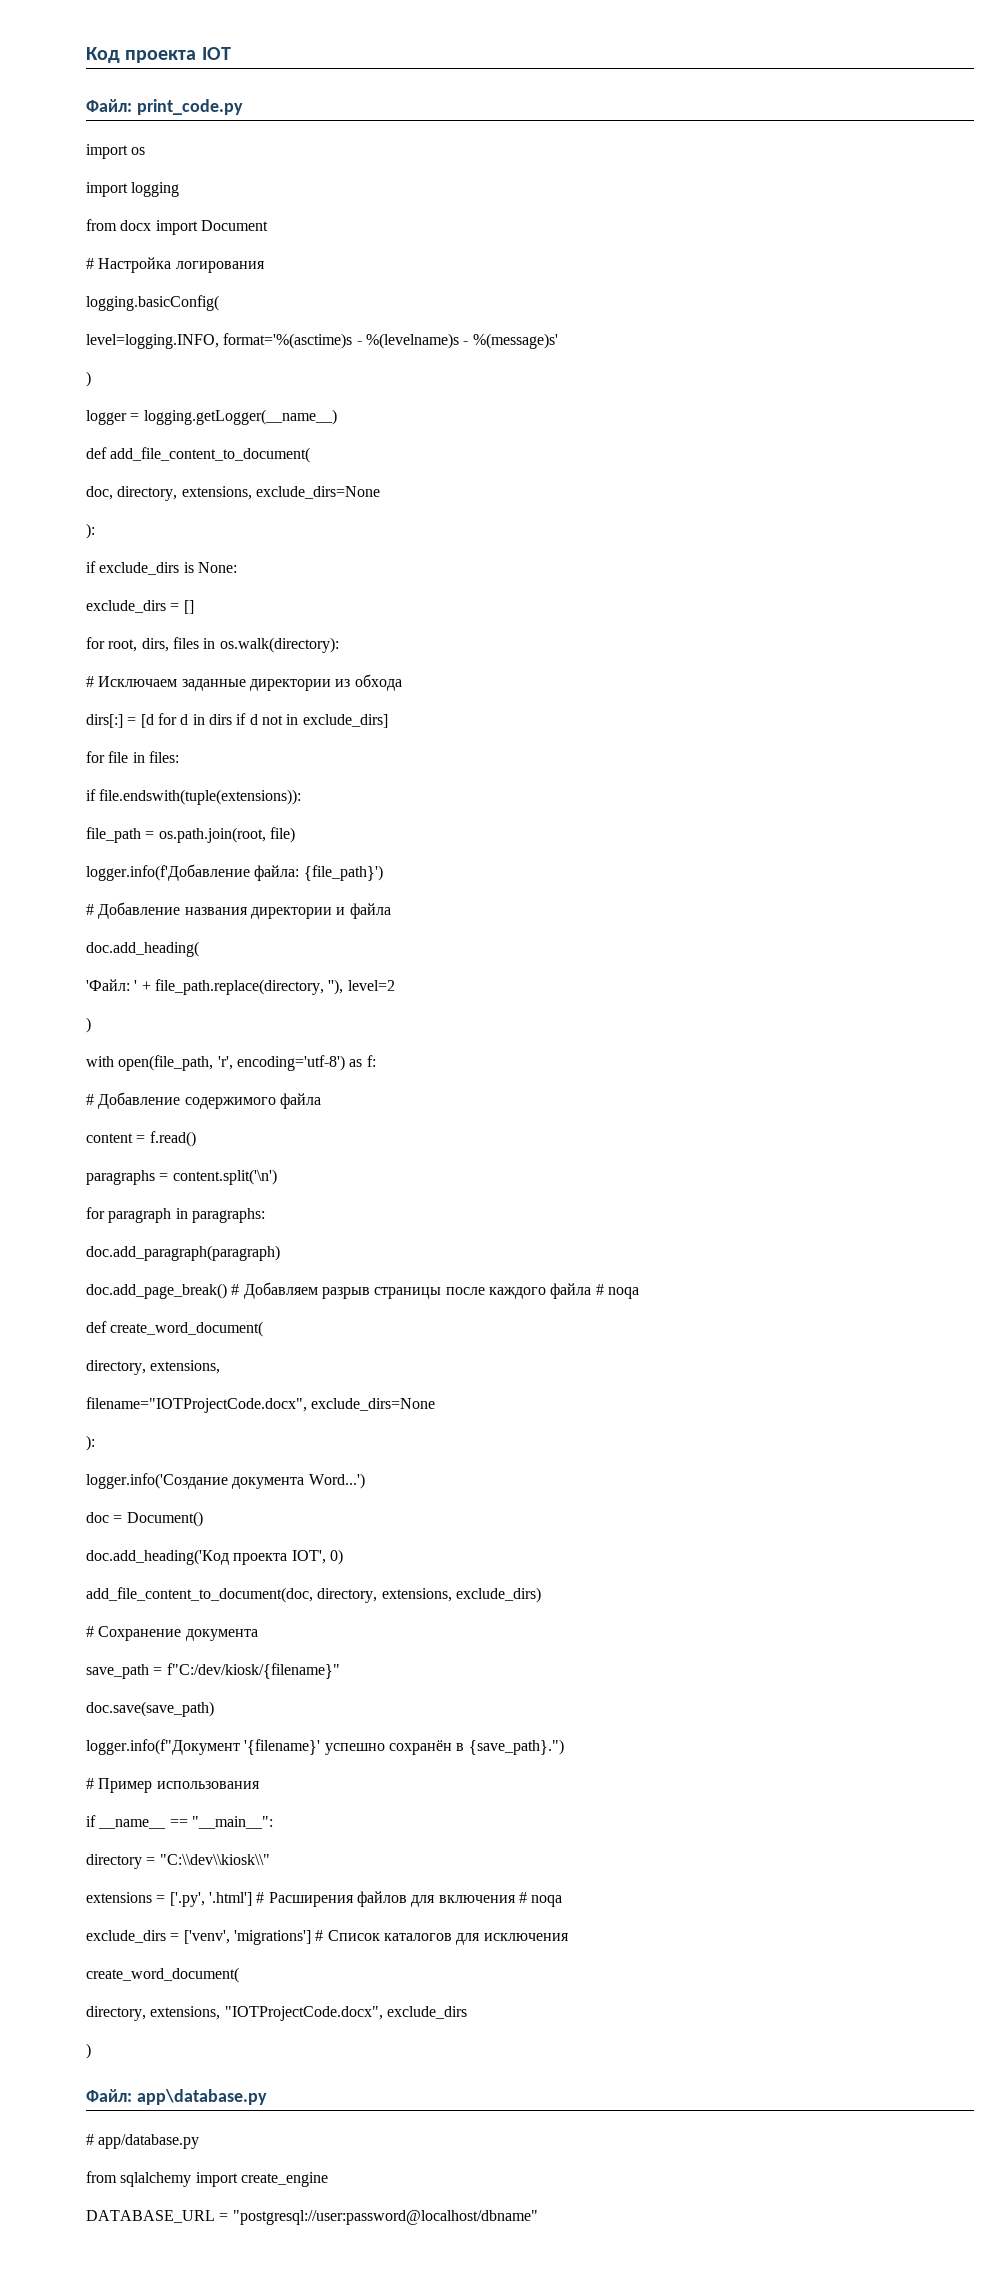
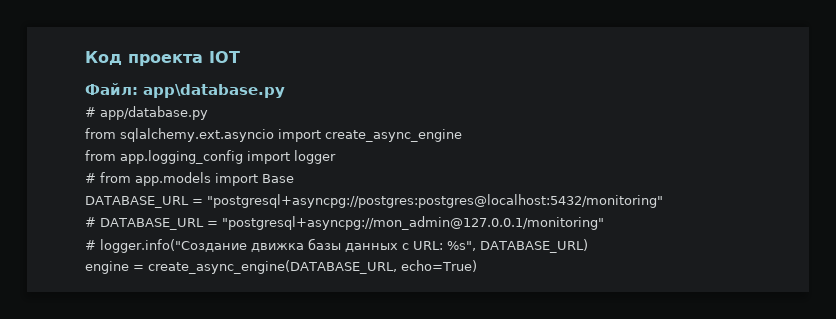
- Файл: print_code.py
- import os
- import logging
- from docx import Document
- # Настройка логирования
- logging.basicConfig(
- level=logging.INFO, format='%(asctime)s - %(levelname)s - %(message)s'
- )
- logger = logging.getLogger(__name__)
- def add_file_content_to_document(
- doc, directory, extensions, exclude_dirs=None
- ):
- if exclude_dirs is None:
- exclude_dirs = []
- for root, dirs, files in os.walk(directory):
- # Исключаем заданные директории из обхода
- dirs[:] = [d for d in dirs if d not in exclude_dirs]
- for file in files:
- if file.endswith(tuple(extensions)):
- file_path = os.path.join(root, file)
- logger.info(f'Добавление файла: {file_path}')
- # Добавление названия директории и файла
- doc.add_heading(
- 'Файл: ' + file_path.replace(directory, ''), level=2
- )
- with open(file_path, 'r', encoding='utf-8') as f:
- # Добавление содержимого файла
- content = f.read()
- paragraphs = content.split('\n')
- for paragraph in paragraphs:
- doc.add_paragraph(paragraph)
- doc.add_page_break() # Добавляем разрыв страницы после каждого файла # noqa
- def create_word_document(
- directory, extensions,
- filename="IOTProjectCode.docx", exclude_dirs=None
- ):
- logger.info('Создание документа Word...')
- doc = Document()
- doc.add_heading('Код проекта IOT', 0)
- add_file_content_to_document(doc, directory, extensions, exclude_dirs)
- # Сохранение документа
- save_path = f"C:/dev/kiosk/{filename}"
- doc.save(save_path)
- logger.info(f"Документ '{filename}' успешно сохранён в {save_path}.")
- # Пример использования
- if __name__ == "__main__":
- directory = "C:\\dev\\kiosk\\"
- extensions = ['.py', '.html'] # Расширения файлов для включения # noqa
- exclude_dirs = ['venv', 'migrations'] # Список каталогов для исключения
- create_word_document(
- directory, extensions, "IOTProjectCode.docx", exclude_dirs
- )
- from sqlalchemy import create_engine
- DATABASE_URL = "postgresql://user:password@localhost/dbname"
+ from sqlalchemy.ext.asyncio import create_async_engine
+ from app.logging_config import logger
+ # from app.models import Base
+ DATABASE_URL = "postgresql+asyncpg://postgres:postgres@localhost:5432/monitoring"
+ # DATABASE_URL = "postgresql+asyncpg://mon_admin@127.0.0.1/monitoring"
+ # logger.info("Создание движка базы данных с URL: %s", DATABASE_URL)
+ engine = create_async_engine(DATABASE_URL, echo=True)

